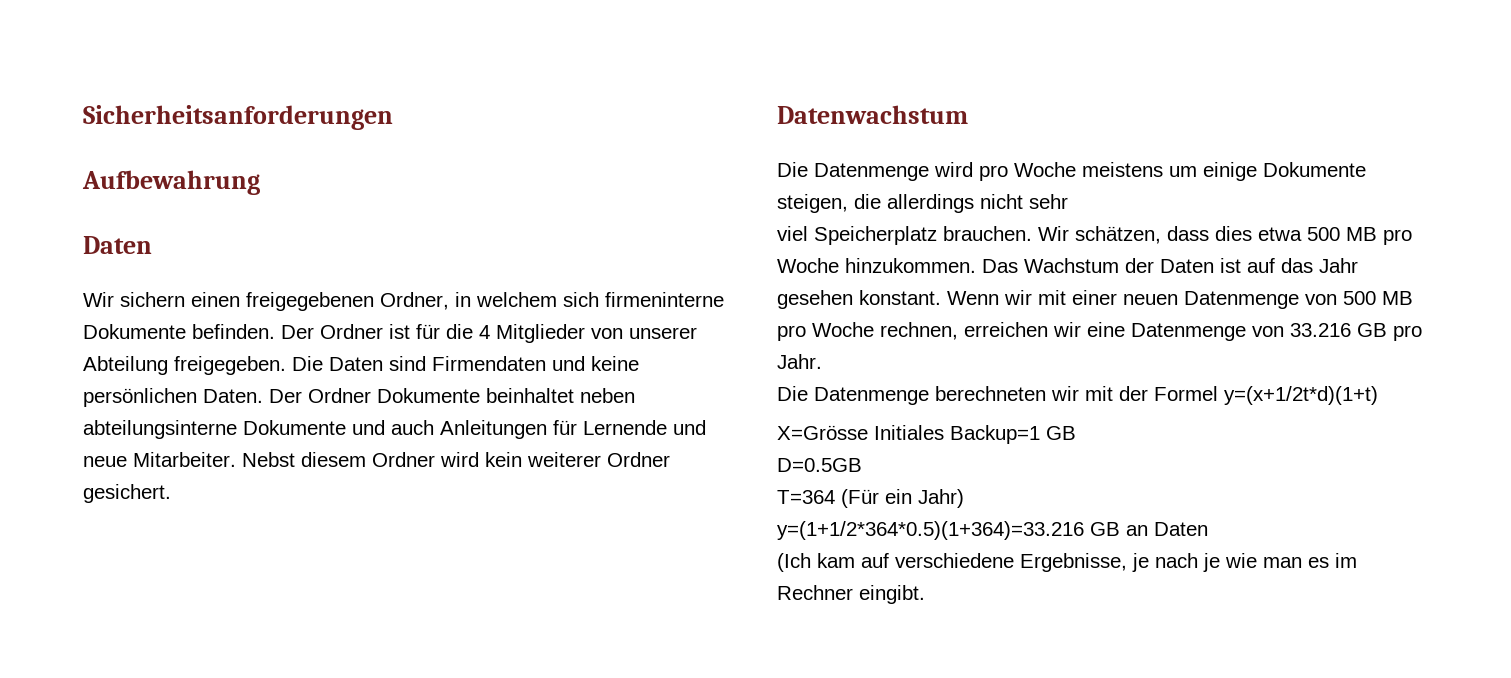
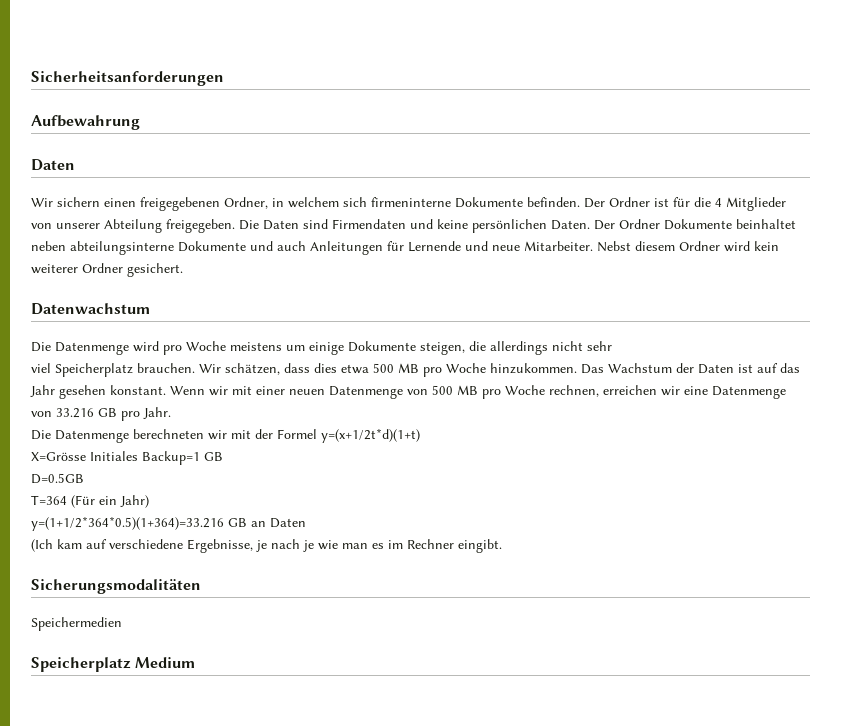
+ Sicherungsmodalitäten
+ Speichermedien
+ Speicherplatz Medium

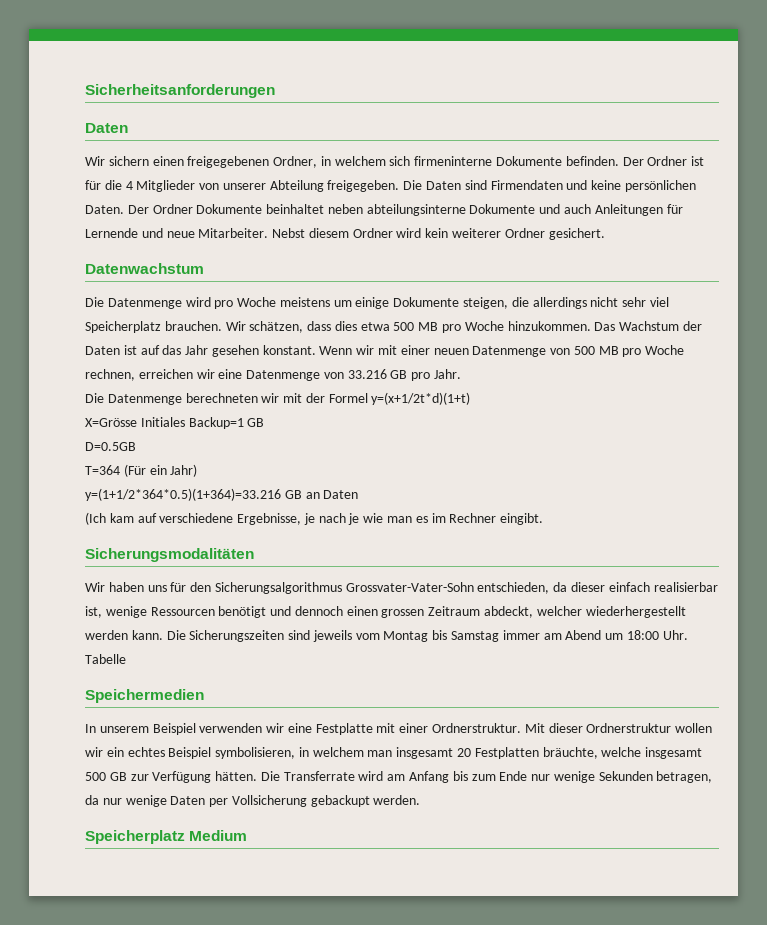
- Aufbewahrung
- Die Datenmenge wird pro Woche meistens um einige Dokumente steigen, die allerdings nicht sehr
- viel Speicherplatz brauchen.
+ Die Datenmenge wird pro Woche meistens um einige Dokumente steigen, die allerdings nicht sehr viel Speicherplatz brauchen.
+ Wir haben uns für den Sicherungsalgorithmus Grossvater-Vater-Sohn entschieden, da dieser einfach realisierbar ist, wenige Ressourcen benötigt und dennoch einen grossen Zeitraum abdeckt, welcher wiederhergestellt werden kann. Die Sicherungszeiten sind jeweils vom Montag bis Samstag immer am Abend um 18:00 Uhr. Tabelle
  Speichermedien
+ In unserem Beispiel verwenden wir eine Festplatte mit einer Ordnerstruktur. Mit dieser Ordnerstruktur wollen wir ein echtes Beispiel symbolisieren, in welchem man insgesamt 20 Festplatten bräuchte, welche insgesamt 500 GB zur Verfügung hätten. Die Transferrate wird am Anfang bis zum Ende nur wenige Sekunden betragen, da nur wenige Daten per Vollsicherung gebackupt werden.

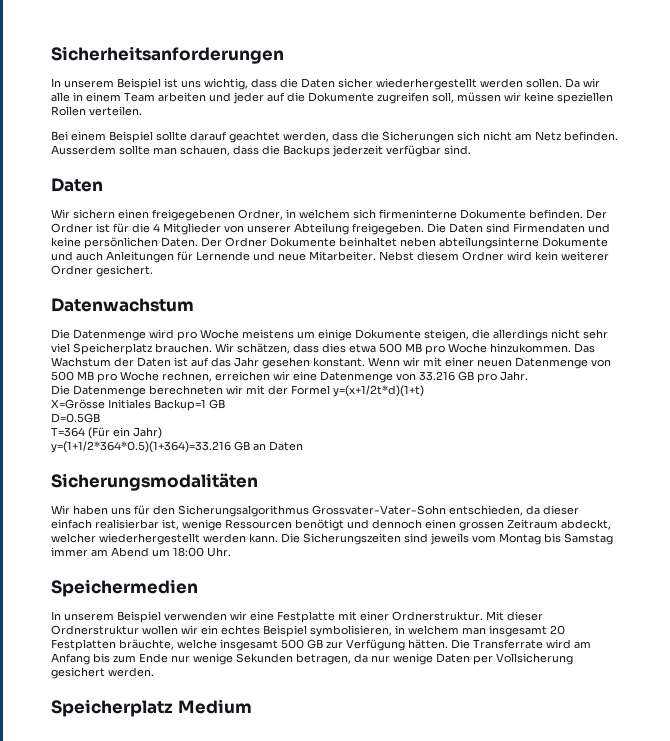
+ In unserem Beispiel ist uns wichtig, dass die Daten sicher wiederhergestellt werden sollen. Da wir alle in einem Team arbeiten und jeder auf die Dokumente zugreifen soll, müssen wir keine speziellen Rollen verteilen.
+ Bei einem Beispiel sollte darauf geachtet werden, dass die Sicherungen sich nicht am Netz befinden. Ausserdem sollte man schauen, dass die Backups jederzeit verfügbar sind.
- (Ich kam auf verschiedene Ergebnisse, je nach je wie man es im Rechner eingibt.
- Die Sicherungszeiten sind jeweils vom Montag bis Samstag immer am Abend um 18:00 Uhr. Tabelle
+ Die Sicherungszeiten sind jeweils vom Montag bis Samstag immer am Abend um 18:00 Uhr.
- Die Transferrate wird am Anfang bis zum Ende nur wenige Sekunden betragen, da nur wenige Daten per Vollsicherung gebackupt werden.
+ Die Transferrate wird am Anfang bis zum Ende nur wenige Sekunden betragen, da nur wenige Daten per Vollsicherung gesichert werden.

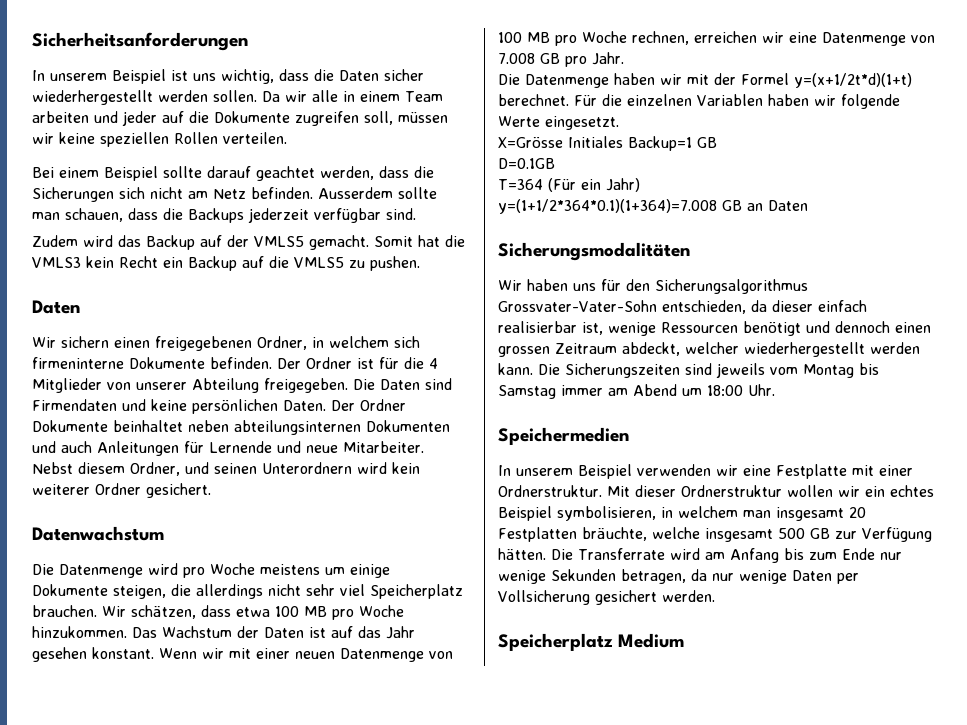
+ Zudem wird das Backup auf der VMLS5 gemacht. Somit hat die VMLS3 kein Recht ein Backup auf die VMLS5 zu pushen.
- Der Ordner Dokumente beinhaltet neben abteilungsinterne Dokumente und auch Anleitungen für Lernende und neue Mitarbeiter.
+ Der Ordner Dokumente beinhaltet neben abteilungsinternen Dokumenten und auch Anleitungen für Lernende und neue Mitarbeiter.
- Nebst diesem Ordner wird kein weiterer Ordner gesichert.
+ Nebst diesem Ordner, und seinen Unterordnern wird kein weiterer Ordner gesichert.
- Wir schätzen, dass dies etwa 500 MB pro Woche hinzukommen.
+ Wir schätzen, dass etwa 100 MB pro Woche hinzukommen.
- Wenn wir mit einer neuen Datenmenge von 500 MB pro Woche rechnen, erreichen wir eine Datenmenge von 33.216 GB pro Jahr.
+ Wenn wir mit einer neuen Datenmenge von 100 MB pro Woche rechnen, erreichen wir eine Datenmenge von 7.008 GB pro Jahr.
- Die Datenmenge berechneten wir mit der Formel y=(x+1/2t*d)(1+t)
+ Die Datenmenge haben wir mit der Formel y=(x+1/2t*d)(1+t) berechnet. Für die einzelnen Variablen haben wir folgende Werte eingesetzt.
- D=0.5GB
+ D=0.1GB
- y=(1+1/2*364*0.5)(1+364)=33.216 GB an Daten
+ y=(1+1/2*364*0.1)(1+364)=7.008 GB an Daten

